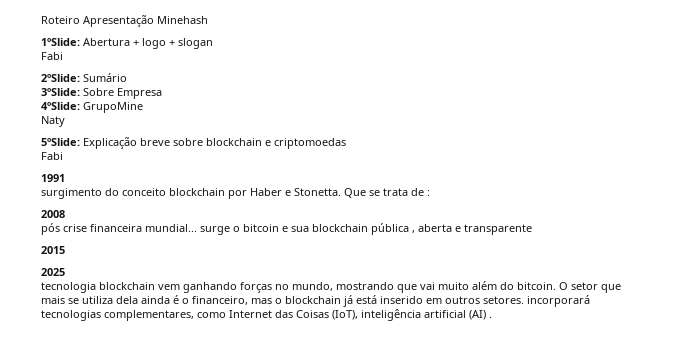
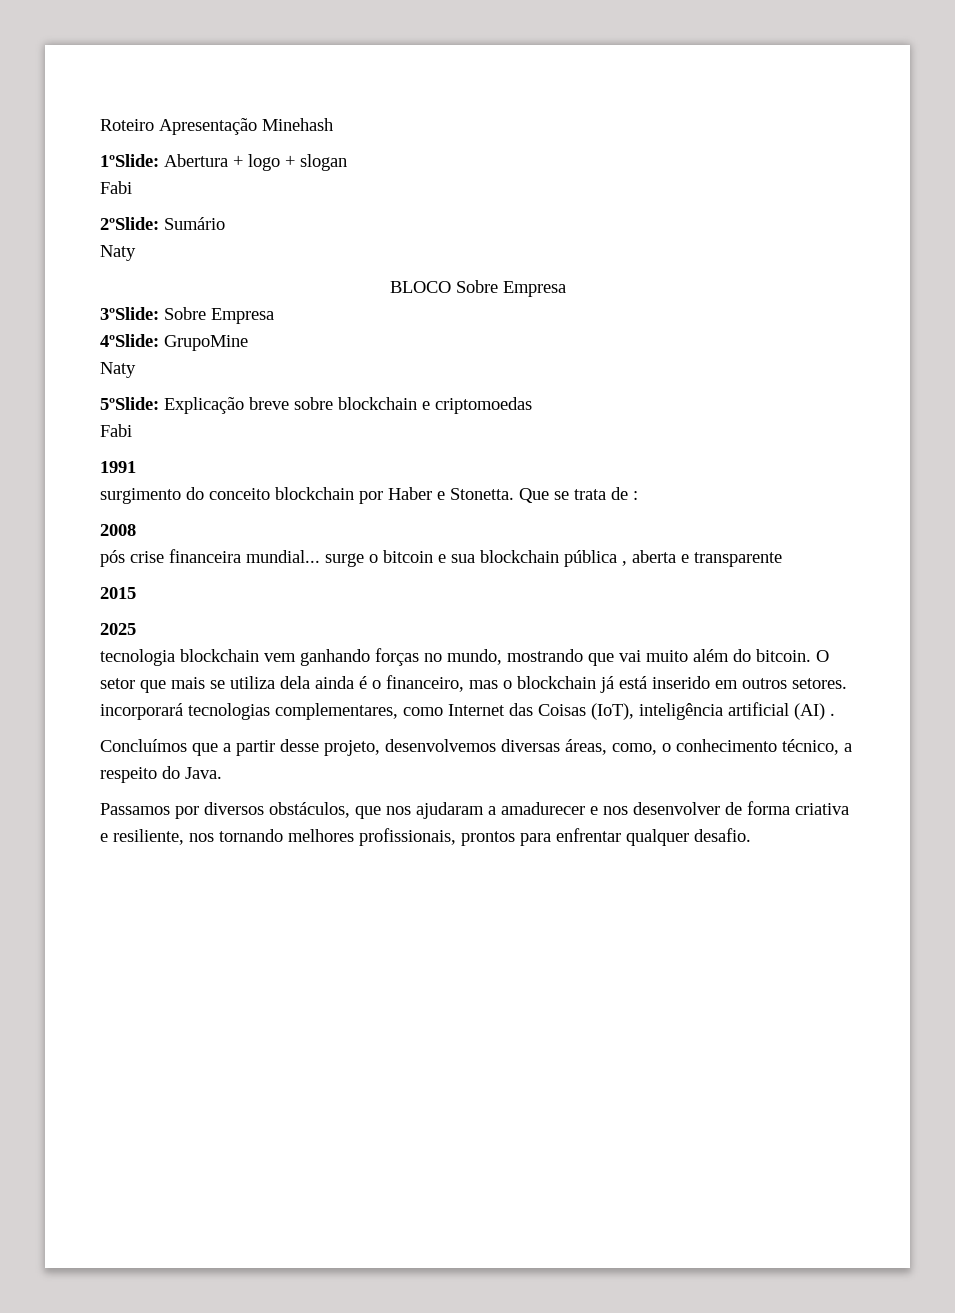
  2ºSlide: Sumário
+ Naty
+ BLOCO Sobre Empresa
+ Concluímos que a partir desse projeto, desenvolvemos diversas áreas, como, o conhecimento técnico, a respeito do Java.
+ Passamos por diversos obstáculos, que nos ajudaram a amadurecer e nos desenvolver de forma criativa e resiliente, nos tornando melhores profissionais, prontos para enfrentar qualquer desafio.

